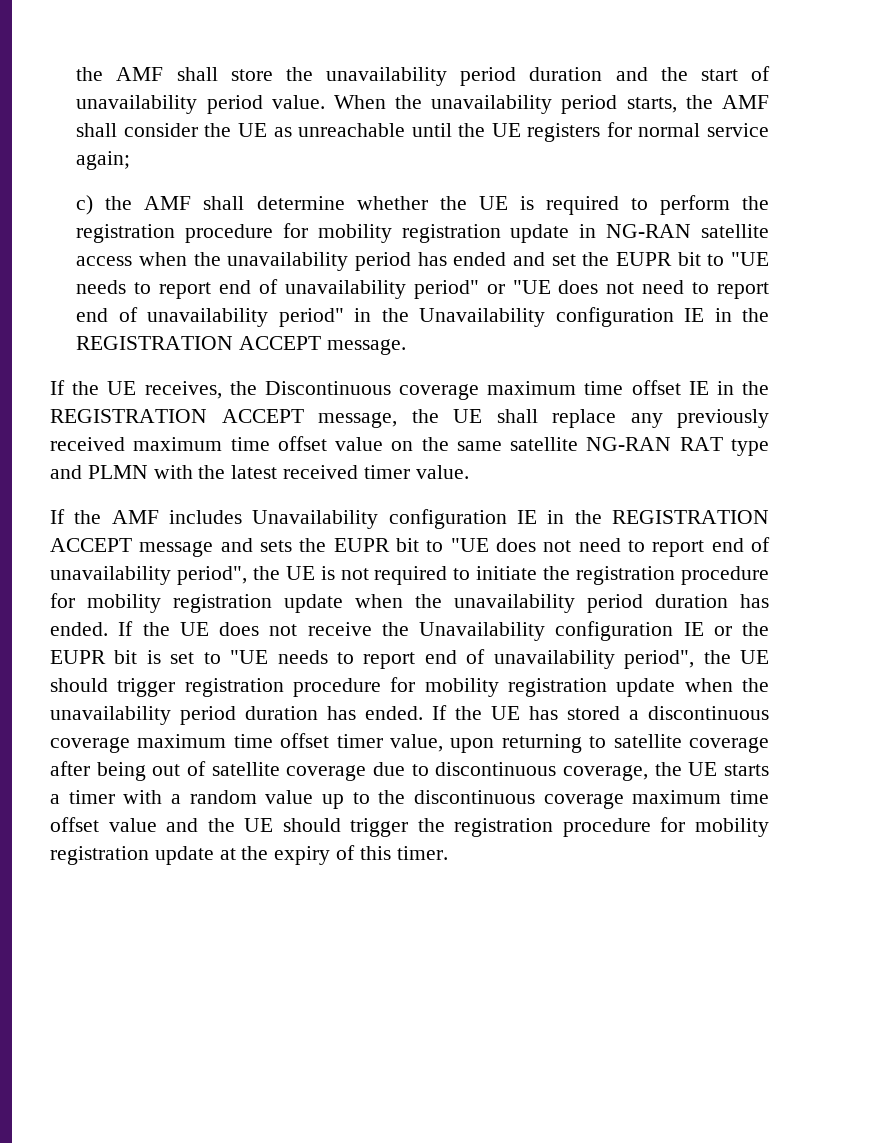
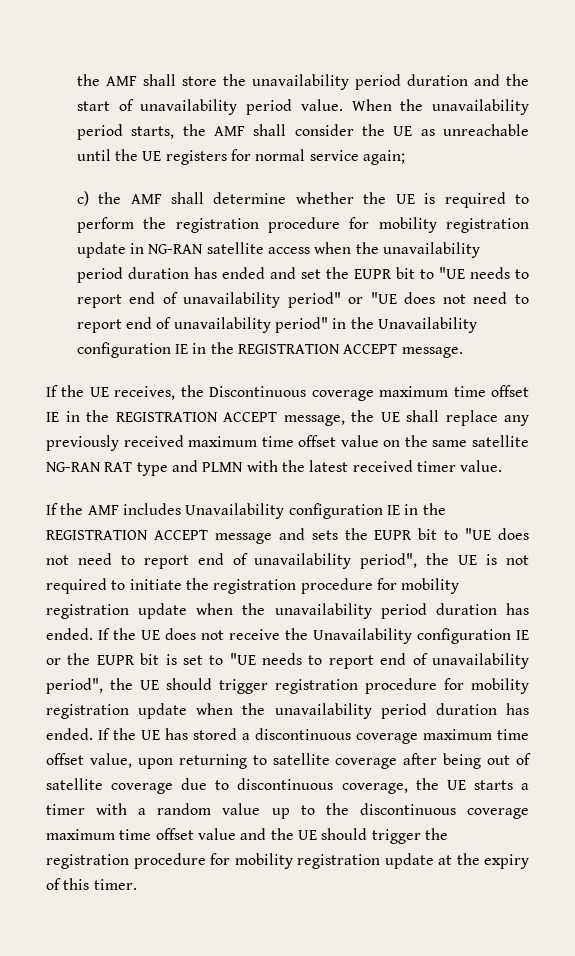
- c) the AMF shall determine whether the UE is required to perform the registration procedure for mobility registration update in NG-RAN satellite access when the unavailability period has ended and set the EUPR bit to "UE needs to report end of unavailability period" or "UE does not need to report end of unavailability period" in the Unavailability configuration IE in the REGISTRATION ACCEPT message.
+ c) the AMF shall determine whether the UE is required to perform the registration procedure for mobility registration update in NG-RAN satellite access when the unavailability period duration has ended and set the EUPR bit to "UE needs to report end of unavailability period" or "UE does not need to report end of unavailability period" in the Unavailability configuration IE in the REGISTRATION ACCEPT message.
- If the UE has stored a discontinuous coverage maximum time offset timer value, upon returning to satellite coverage after being out of satellite coverage due to discontinuous coverage, the UE starts a timer with a random value up to the discontinuous coverage maximum time offset value and the UE should trigger the registration procedure for mobility registration update at the expiry of this timer.
+ If the UE has stored a discontinuous coverage maximum time offset value, upon returning to satellite coverage after being out of satellite coverage due to discontinuous coverage, the UE starts a timer with a random value up to the discontinuous coverage maximum time offset value and the UE should trigger the registration procedure for mobility registration update at the expiry of this timer.

